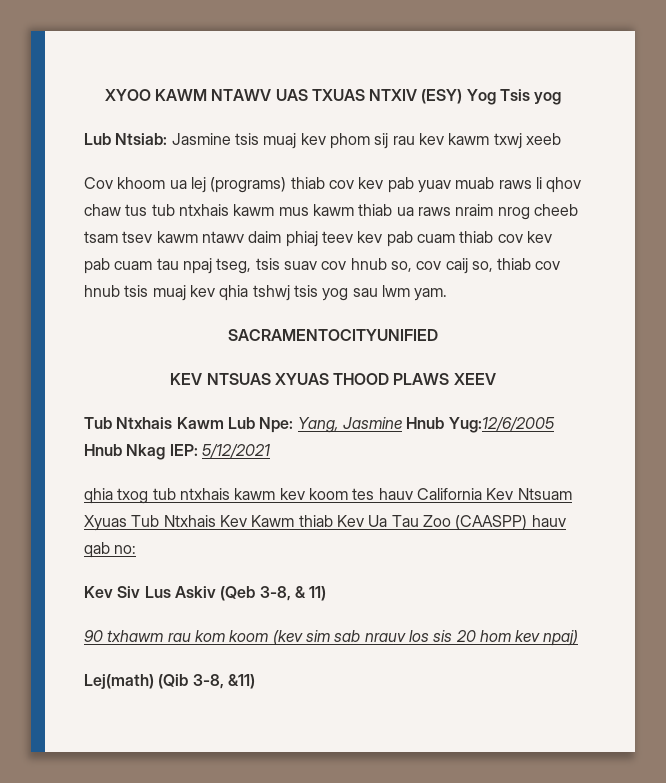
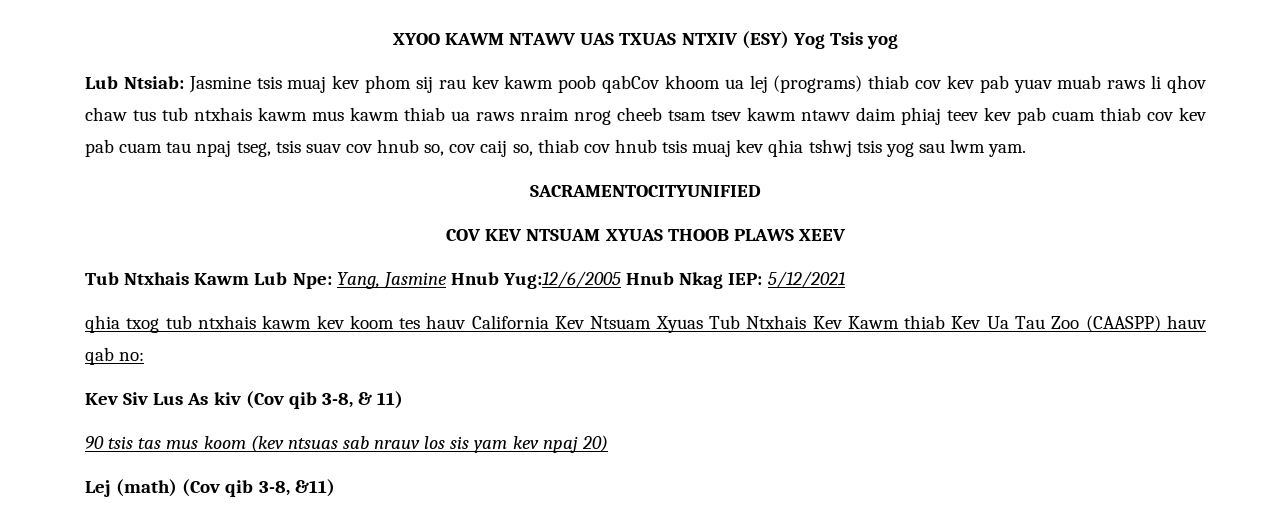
- Jasmine tsis muaj kev phom sij rau kev kawm txwj xeeb
- Cov khoom ua lej (programs) thiab cov kev pab yuav muab raws li qhov chaw tus tub ntxhais kawm mus kawm thiab ua raws nraim nrog cheeb tsam tsev kawm ntawv daim phiaj teev kev pab cuam thiab cov kev pab cuam tau npaj tseg, tsis suav cov hnub so, cov caij so, thiab cov hnub tsis muaj kev qhia tshwj tsis yog sau lwm yam.
+ Jasmine tsis muaj kev phom sij rau kev kawm poob qabCov khoom ua lej (programs) thiab cov kev pab yuav muab raws li qhov chaw tus tub ntxhais kawm mus kawm thiab ua raws nraim nrog cheeb tsam tsev kawm ntawv daim phiaj teev kev pab cuam thiab cov kev pab cuam tau npaj tseg, tsis suav cov hnub so, cov caij so, thiab cov hnub tsis muaj kev qhia tshwj tsis yog sau lwm yam.
- KEV NTSUAS XYUAS THOOD PLAWS XEEV
+ COV KEV NTSUAM XYUAS THOOB PLAWS XEEV
- Kev Siv Lus Askiv (Qeb 3-8, & 11)
+ Kev Siv Lus As kiv (Cov qib 3-8, & 11)
- 90 txhawm rau kom koom (kev sim sab nrauv los sis 20 hom kev npaj)
- Lej(math) (Qib 3-8, &11)
+ 90 tsis tas mus koom (kev ntsuas sab nrauv los sis yam kev npaj 20)
+ Lej (math) (Cov qib 3-8, &11)

